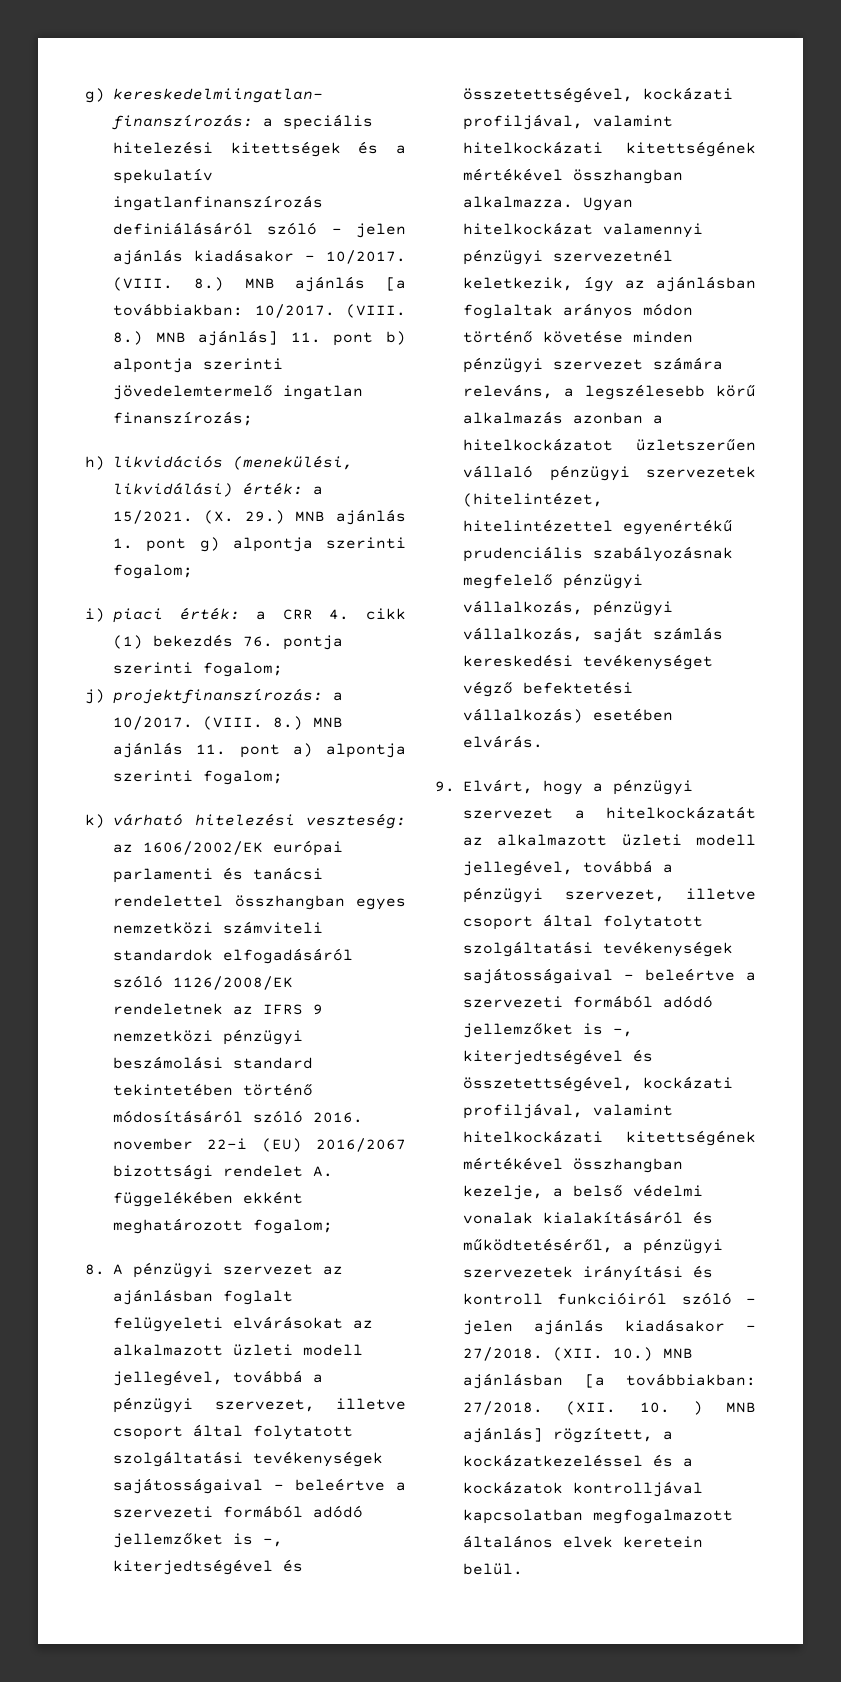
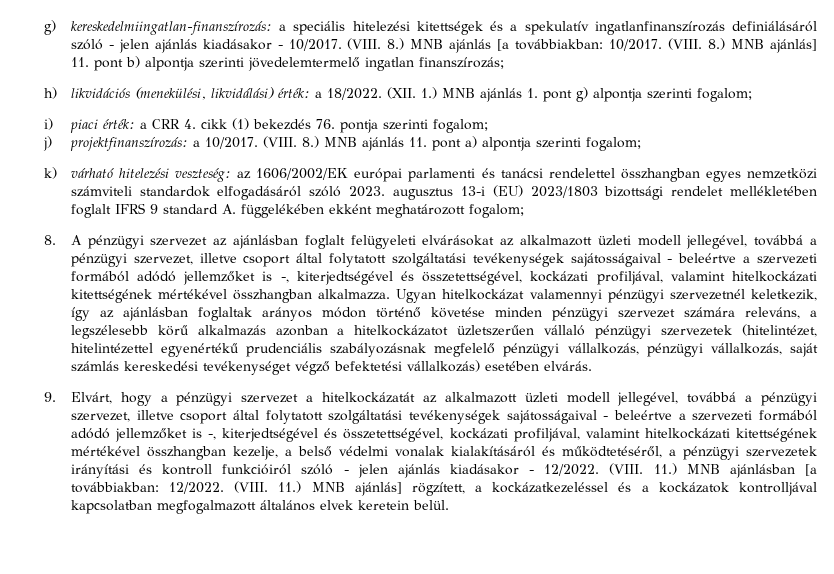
- h) likvidációs (menekülési, likvidálási) érték: a 15/2021. (X. 29.) MNB ajánlás 1. pont g) alpontja szerinti fogalom;
+ h) likvidációs (menekülési, likvidálási) érték: a 18/2022. (XII. 1.) MNB ajánlás 1. pont g) alpontja szerinti fogalom;
- k) várható hitelezési veszteség: az 1606/2002/EK európai parlamenti és tanácsi rendelettel összhangban egyes nemzetközi számviteli standardok elfogadásáról szóló 1126/2008/EK rendeletnek az IFRS 9 nemzetközi pénzügyi beszámolási standard tekintetében történő módosításáról szóló 2016. november 22-i (EU) 2016/2067 bizottsági rendelet A. függelékében ekként meghatározott fogalom;
+ k) várható hitelezési veszteség: az 1606/2002/EK európai parlamenti és tanácsi rendelettel összhangban egyes nemzetközi számviteli standardok elfogadásáról szóló 2023. augusztus 13-i (EU) 2023/1803 bizottsági rendelet mellékletében foglalt IFRS 9 standard A. függelékében ekként meghatározott fogalom;
- 9. Elvárt, hogy a pénzügyi szervezet a hitelkockázatát az alkalmazott üzleti modell jellegével, továbbá a pénzügyi szervezet, illetve csoport által folytatott szolgáltatási tevékenységek sajátosságaival - beleértve a szervezeti formából adódó jellemzőket is -, kiterjedtségével és összetettségével, kockázati profiljával, valamint hitelkockázati kitettségének mértékével összhangban kezelje, a belső védelmi vonalak kialakításáról és működtetéséről, a pénzügyi szervezetek irányítási és kontroll funkcióiról szóló - jelen ajánlás kiadásakor - 27/2018. (XII. 10.) MNB ajánlásban [a továbbiakban:
+ 9. Elvárt, hogy a pénzügyi szervezet a hitelkockázatát az alkalmazott üzleti modell jellegével, továbbá a pénzügyi szervezet, illetve csoport által folytatott szolgáltatási tevékenységek sajátosságaival - beleértve a szervezeti formából adódó jellemzőket is -, kiterjedtségével és összetettségével, kockázati profiljával, valamint hitelkockázati kitettségének mértékével összhangban kezelje, a belső védelmi vonalak kialakításáról és működtetéséről, a pénzügyi szervezetek irányítási és kontroll funkcióiról szóló - jelen ajánlás kiadásakor - 12/2022. (VIII. 11.) MNB ajánlásban [a továbbiakban:
- 27/2018. (XII. 10. ) MNB ajánlás] rögzített, a kockázatkezeléssel és a kockázatok kontrolljával kapcsolatban megfogalmazott általános elvek keretein belül.
+ 12/2022. (VIII. 11.) MNB ajánlás] rögzített, a kockázatkezeléssel és a kockázatok kontrolljával kapcsolatban megfogalmazott általános elvek keretein belül.

